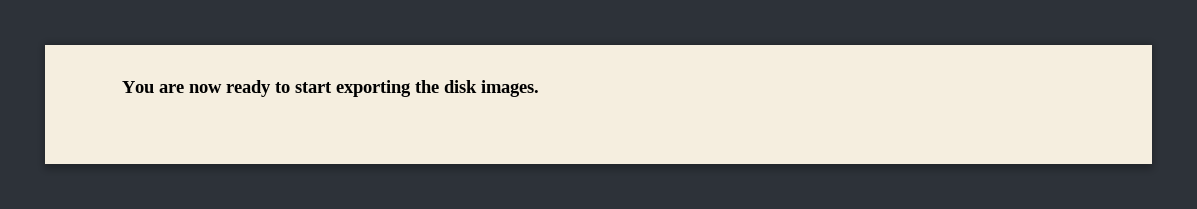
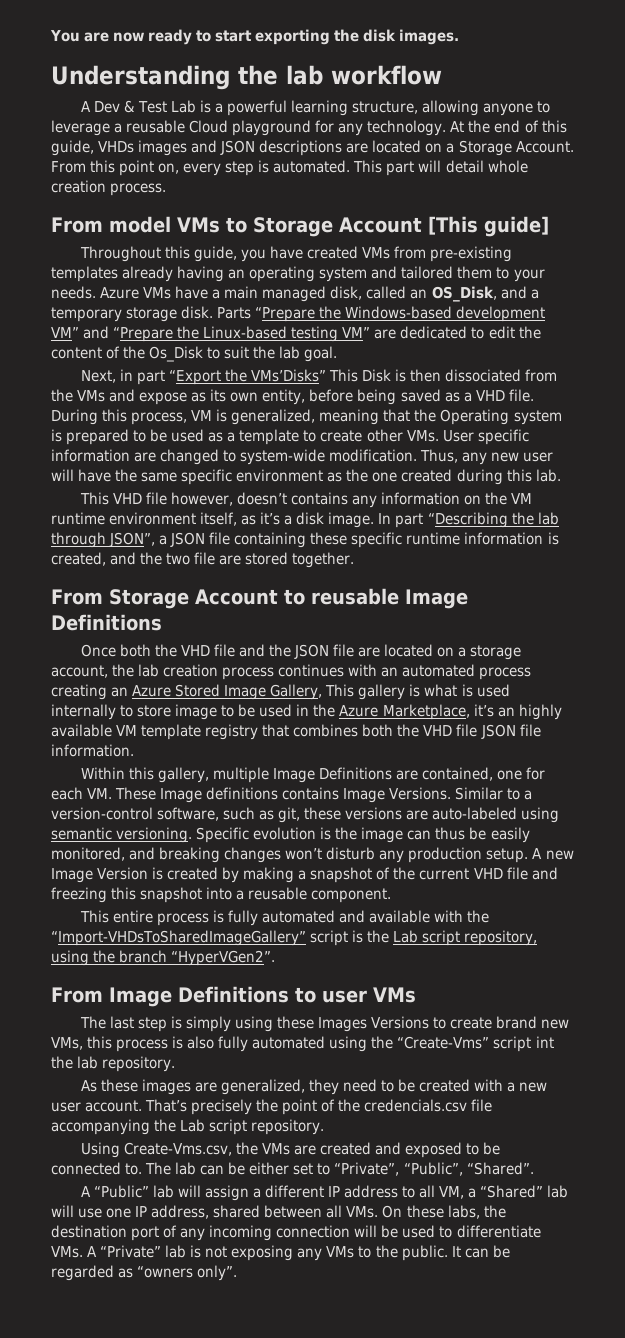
+ Understanding the lab workflow
+ A Dev & Test Lab is a powerful learning structure, allowing anyone to leverage a reusable Cloud playground for any technology. At the end of this guide, VHDs images and JSON descriptions are located on a Storage Account. From this point on, every step is automated. This part will detail whole creation process.
+ From model VMs to Storage Account [This guide]
+ Throughout this guide, you have created VMs from pre-existing templates already having an operating system and tailored them to your needs. Azure VMs have a main managed disk, called an OS_Disk, and a temporary storage disk. Parts “Prepare the Windows-based development VM” and “Prepare the Linux-based testing VM” are dedicated to edit the content of the Os_Disk to suit the lab goal.
+ Next, in part “Export the VMs’Disks” This Disk is then dissociated from the VMs and expose as its own entity, before being saved as a VHD file. During this process, VM is generalized, meaning that the Operating system is prepared to be used as a template to create other VMs. User specific information are changed to system-wide modification. Thus, any new user will have the same specific environment as the one created during this lab.
+ This VHD file however, doesn’t contains any information on the VM runtime environment itself, as it’s a disk image. In part “Describing the lab through JSON”, a JSON file containing these specific runtime information is created, and the two file are stored together.
+ From Storage Account to reusable Image Definitions
+ Once both the VHD file and the JSON file are located on a storage account, the lab creation process continues with an automated process creating an Azure Stored Image Gallery, This gallery is what is used internally to store image to be used in the Azure Marketplace, it’s an highly available VM template registry that combines both the VHD file JSON file information.
+ Within this gallery, multiple Image Definitions are contained, one for each VM. These Image definitions contains Image Versions. Similar to a version-control software, such as git, these versions are auto-labeled using semantic versioning. Specific evolution is the image can thus be easily monitored, and breaking changes won’t disturb any production setup. A new Image Version is created by making a snapshot of the current VHD file and freezing this snapshot into a reusable component.
+ This entire process is fully automated and available with the “Import-VHDsToSharedImageGallery” script is the Lab script repository, using the branch “HyperVGen2”.
+ From Image Definitions to user VMs
+ The last step is simply using these Images Versions to create brand new VMs, this process is also fully automated using the “Create-Vms” script int the lab repository.
+ As these images are generalized, they need to be created with a new user account. That’s precisely the point of the credencials.csv file accompanying the Lab script repository.
+ Using Create-Vms.csv, the VMs are created and exposed to be connected to. The lab can be either set to “Private”, “Public”, “Shared”.
+ A “Public” lab will assign a different IP address to all VM, a “Shared” lab will use one IP address, shared between all VMs. On these labs, the destination port of any incoming connection will be used to differentiate VMs. A “Private” lab is not exposing any VMs to the public. It can be regarded as “owners only”.

